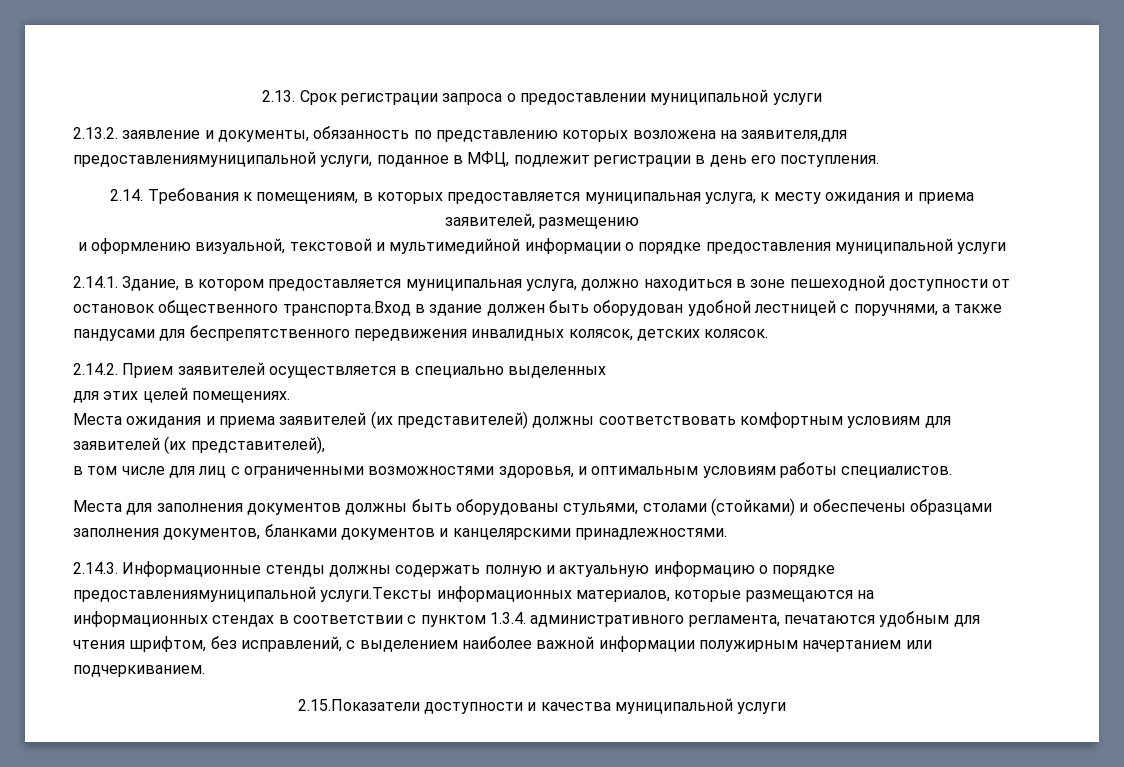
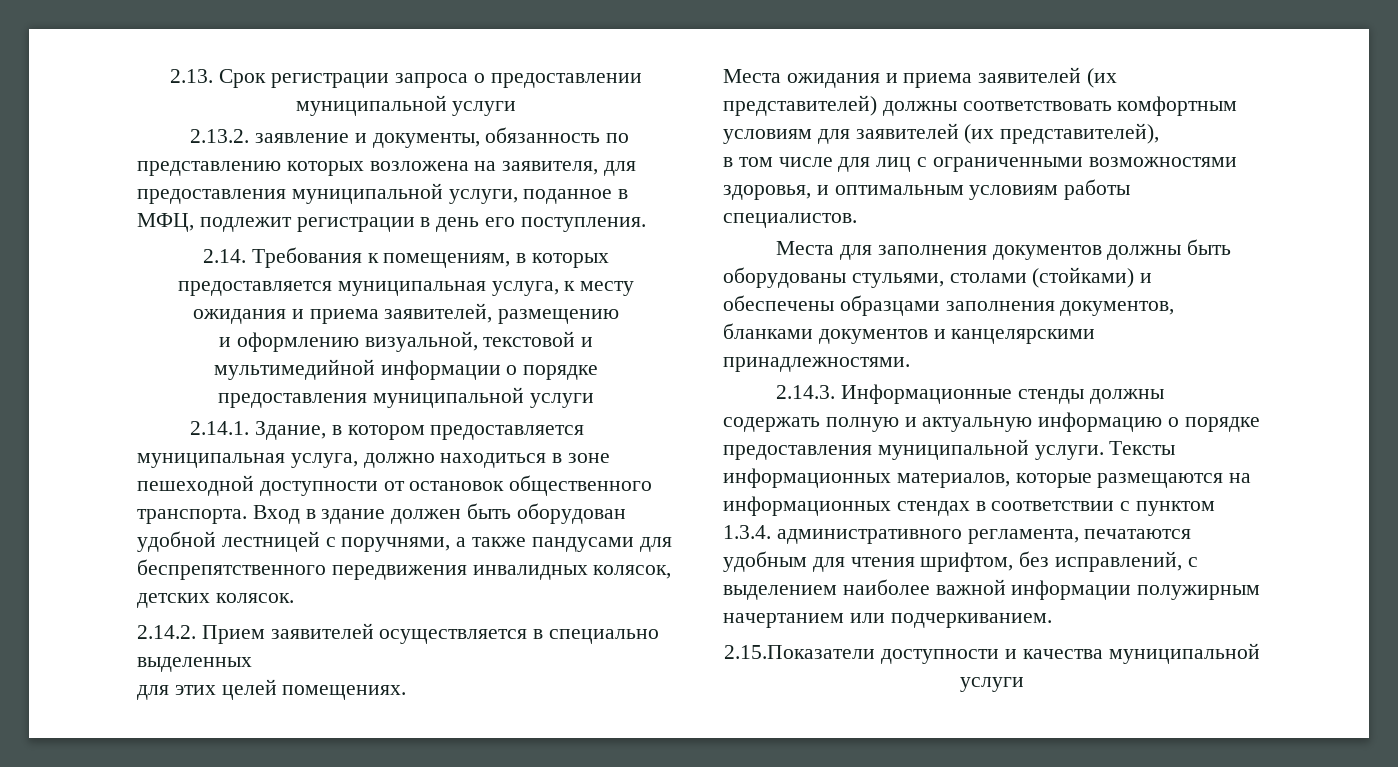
- 2.13.2. заявление и документы, обязанность по представлению которых возложена на заявителя,для предоставлениямуниципальной услуги, поданное в МФЦ, подлежит регистрации в день его поступления.
+ 2.13.2. заявление и документы, обязанность по представлению которых возложена на заявителя, для предоставления муниципальной услуги, поданное в МФЦ, подлежит регистрации в день его поступления.
- 2.14.1. Здание, в котором предоставляется муниципальная услуга, должно находиться в зоне пешеходной доступности от остановок общественного транспорта.Вход в здание должен быть оборудован удобной лестницей с поручнями, а также пандусами для беспрепятственного передвижения инвалидных колясок, детских колясок.
+ 2.14.1. Здание, в котором предоставляется муниципальная услуга, должно находиться в зоне пешеходной доступности от остановок общественного транспорта. Вход в здание должен быть оборудован удобной лестницей с поручнями, а также пандусами для беспрепятственного передвижения инвалидных колясок, детских колясок.
- 2.14.3. Информационные стенды должны содержать полную и актуальную информацию о порядке предоставлениямуниципальной услуги.Тексты информационных материалов, которые размещаются на информационных стендах в соответствии с пунктом 1.3.4. административного регламента, печатаются удобным для чтения шрифтом, без исправлений, с выделением наиболее важной информации полужирным начертанием или подчеркиванием.
+ 2.14.3. Информационные стенды должны содержать полную и актуальную информацию о порядке предоставления муниципальной услуги. Тексты информационных материалов, которые размещаются на информационных стендах в соответствии с пунктом 1.3.4. административного регламента, печатаются удобным для чтения шрифтом, без исправлений, с выделением наиболее важной информации полужирным начертанием или подчеркиванием.

